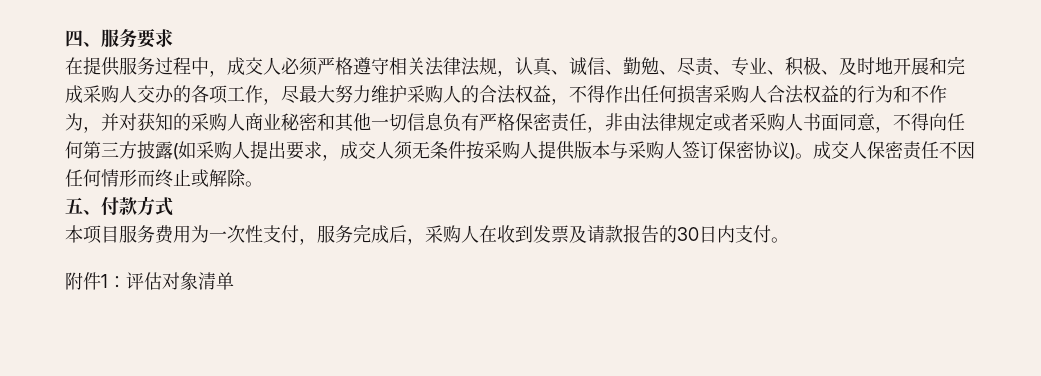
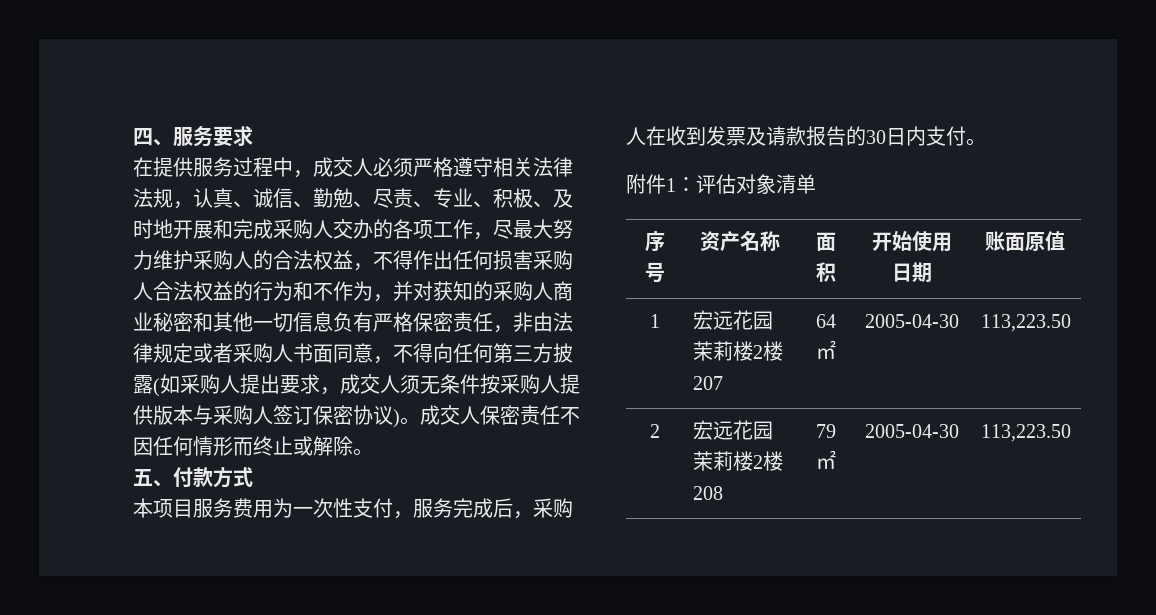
+ 序号 | 资产名称 | 面积 | 开始使用日期 | 账面原值
+ 1 | 宏远花园茉莉楼2楼207 | 64㎡ | 2005-04-30 | 113,223.50
+ 2 | 宏远花园茉莉楼2楼208 | 79㎡ | 2005-04-30 | 113,223.50

